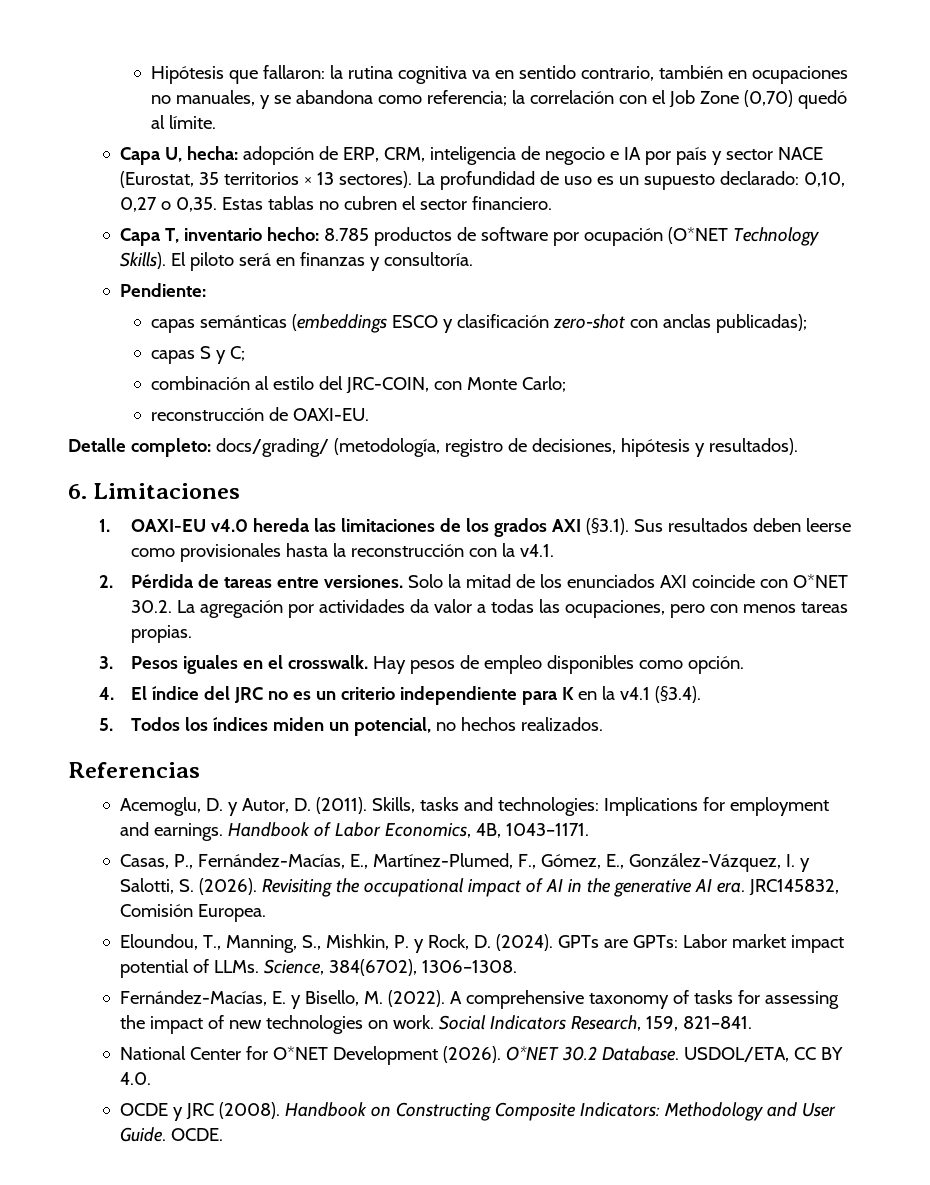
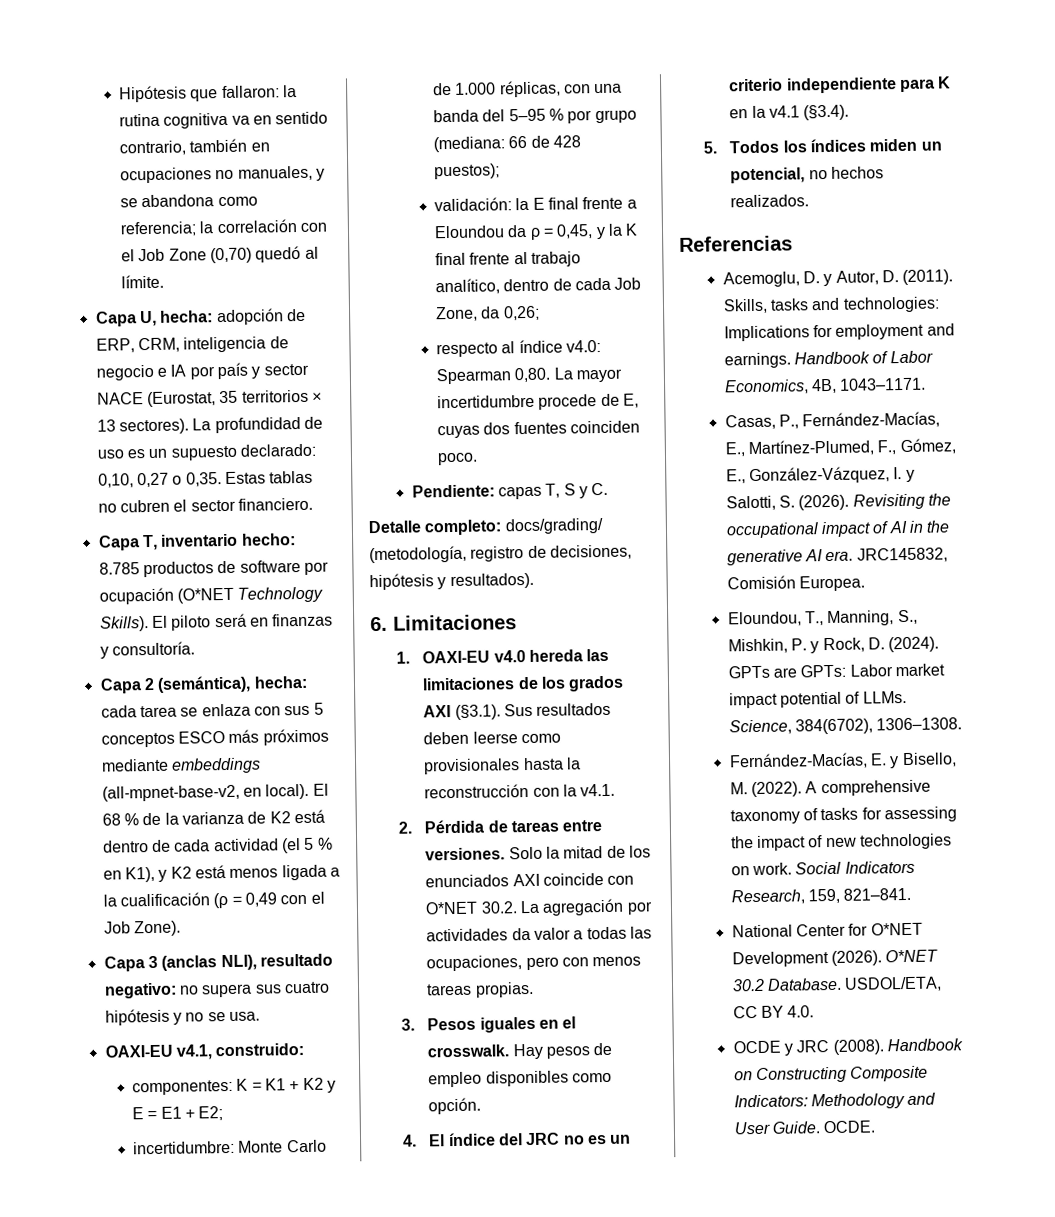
- Pendiente:
- capas semánticas (embeddings ESCO y clasificación zero-shot con anclas publicadas);
- capas S y C;
- combinación al estilo del JRC-COIN, con Monte Carlo;
- reconstrucción de OAXI-EU.
+ Capa 2 (semántica), hecha: cada tarea se enlaza con sus 5 conceptos ESCO más próximos mediante embeddings (all-mpnet-base-v2, en local). El 68 % de la varianza de K2 está dentro de cada actividad (el 5 % en K1), y K2 está menos ligada a la cualificación (ρ = 0,49 con el Job Zone).
+ Capa 3 (anclas NLI), resultado negativo: no supera sus cuatro hipótesis y no se usa.
+ OAXI-EU v4.1, construido:
+ componentes: K = K1 + K2 y E = E1 + E2;
+ incertidumbre: Monte Carlo de 1.000 réplicas, con una banda del 5–95 % por grupo (mediana: 66 de 428 puestos);
+ validación: la E final frente a Eloundou da ρ = 0,45, y la K final frente al trabajo analítico, dentro de cada Job Zone, da 0,26;
+ respecto al índice v4.0: Spearman 0,80. La mayor incertidumbre procede de E, cuyas dos fuentes coinciden poco.
+ Pendiente: capas T, S y C.

